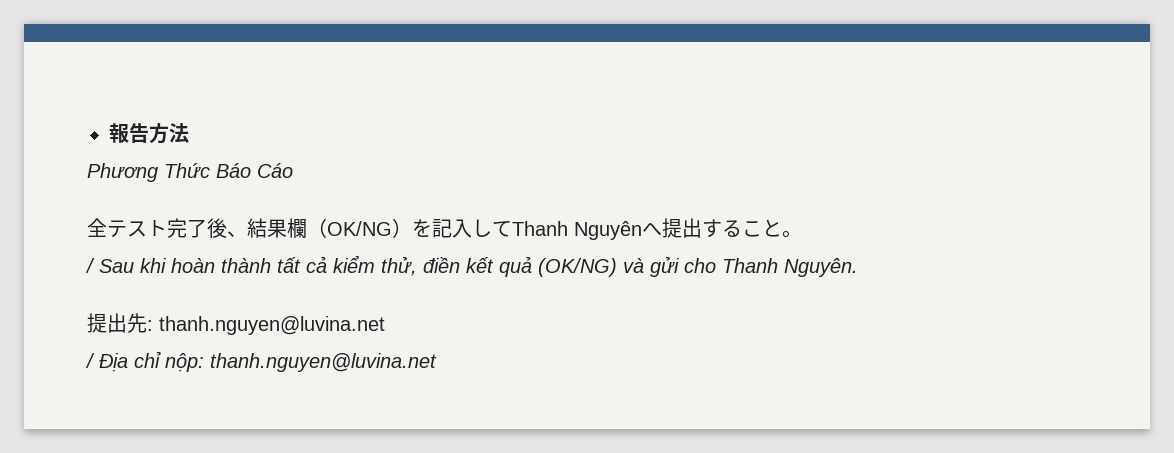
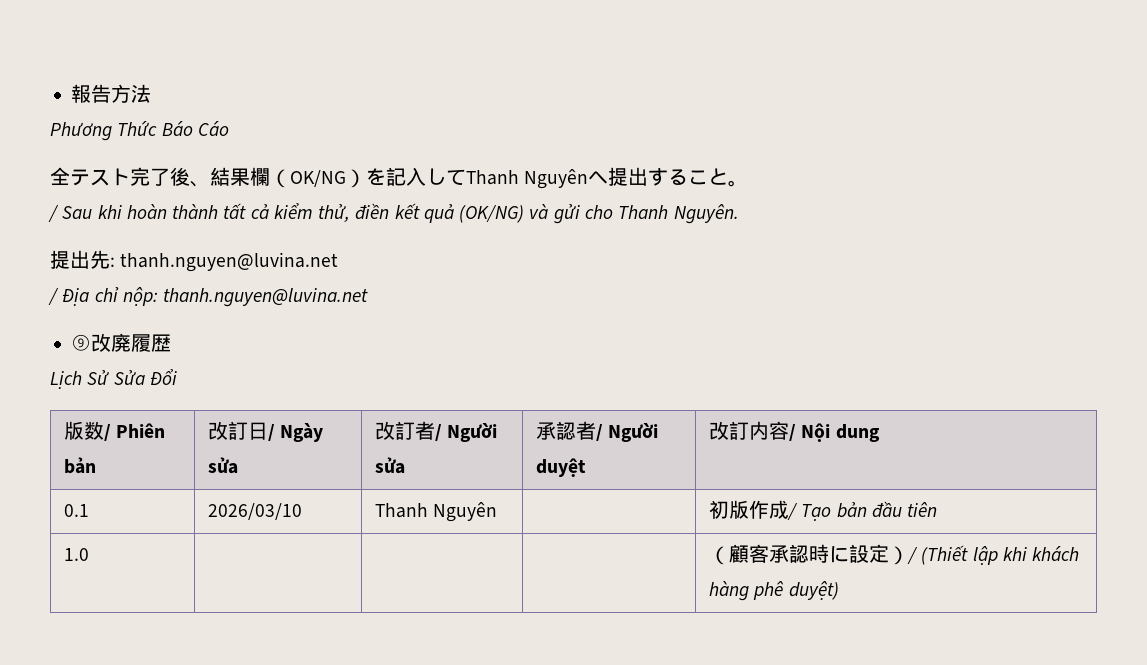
+ ⑨改廃履歴
+ Lịch Sử Sửa Đổi
+ 版数/ Phiên bản | 改訂日/ Ngày sửa | 改訂者/ Người sửa | 承認者/ Người duyệt | 改訂内容/ Nội dung
+ 0.1 | 2026/03/10 | Thanh Nguyên | | 初版作成/ Tạo bản đầu tiên
+ 1.0 | | | | （顧客承認時に設定）/ (Thiết lập khi khách hàng phê duyệt)

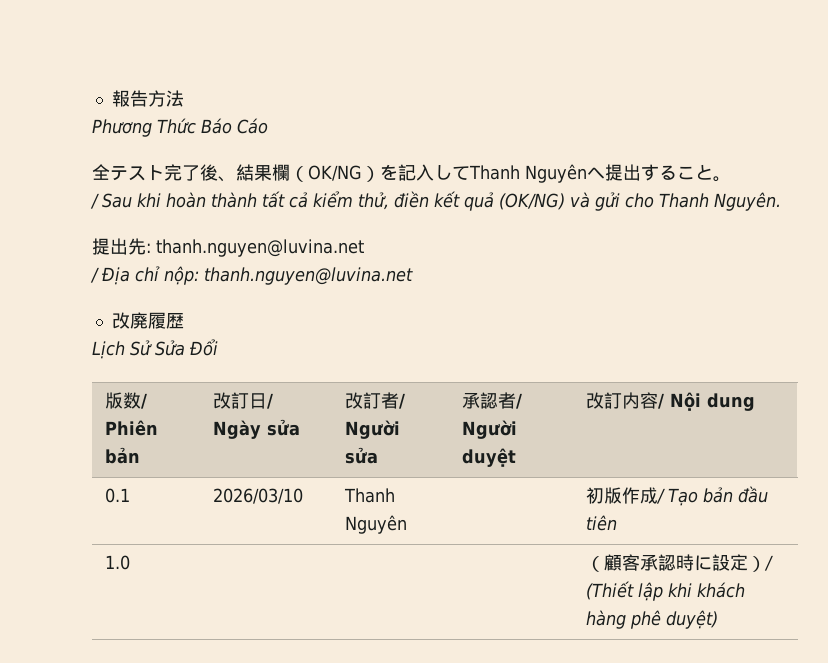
- ⑨改廃履歴
+ 改廃履歴

